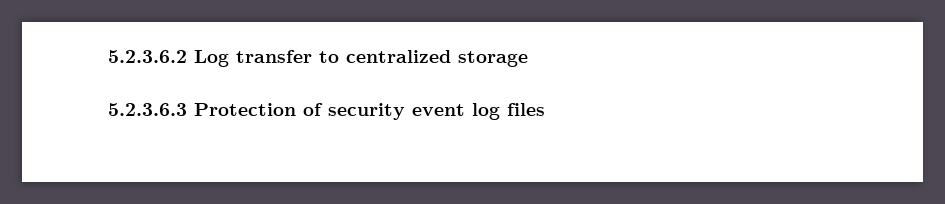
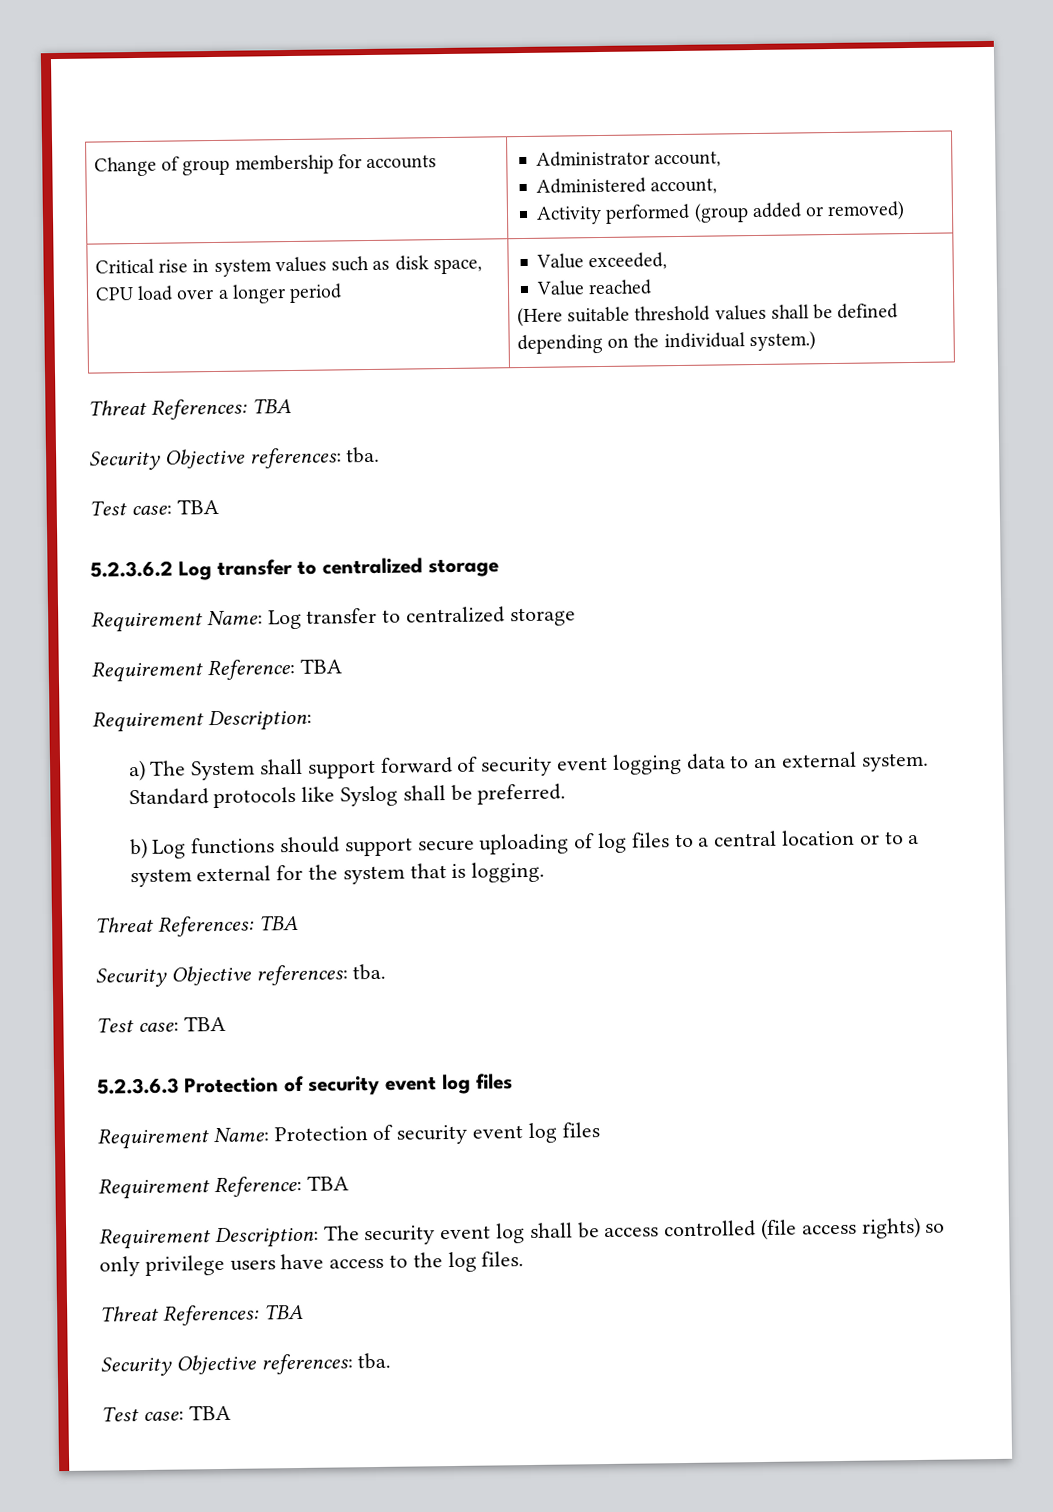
+ Change of group membership for accounts | Administrator account,
+ Administered account,
+ Activity performed (group added or removed)
+ Critical rise in system values such as disk space, CPU load over a longer period | Value exceeded,
+ Value reached
+ (Here suitable threshold values shall be defined depending on the individual system.)
+ Threat References: TBA
+ Security Objective references: tba.
+ Test case: TBA
+ Requirement Name: Log transfer to centralized storage
+ Requirement Reference: TBA
+ Requirement Description:
+ a) The System shall support forward of security event logging data to an external system. Standard protocols like Syslog shall be preferred.
+ b) Log functions should support secure uploading of log files to a central location or to a system external for the system that is logging.
+ Threat References: TBA
+ Security Objective references: tba.
+ Test case: TBA
+ Requirement Name: Protection of security event log files
+ Requirement Reference: TBA
+ Requirement Description: The security event log shall be access controlled (file access rights) so only privilege users have access to the log files.
+ Threat References: TBA
+ Security Objective references: tba.
+ Test case: TBA

